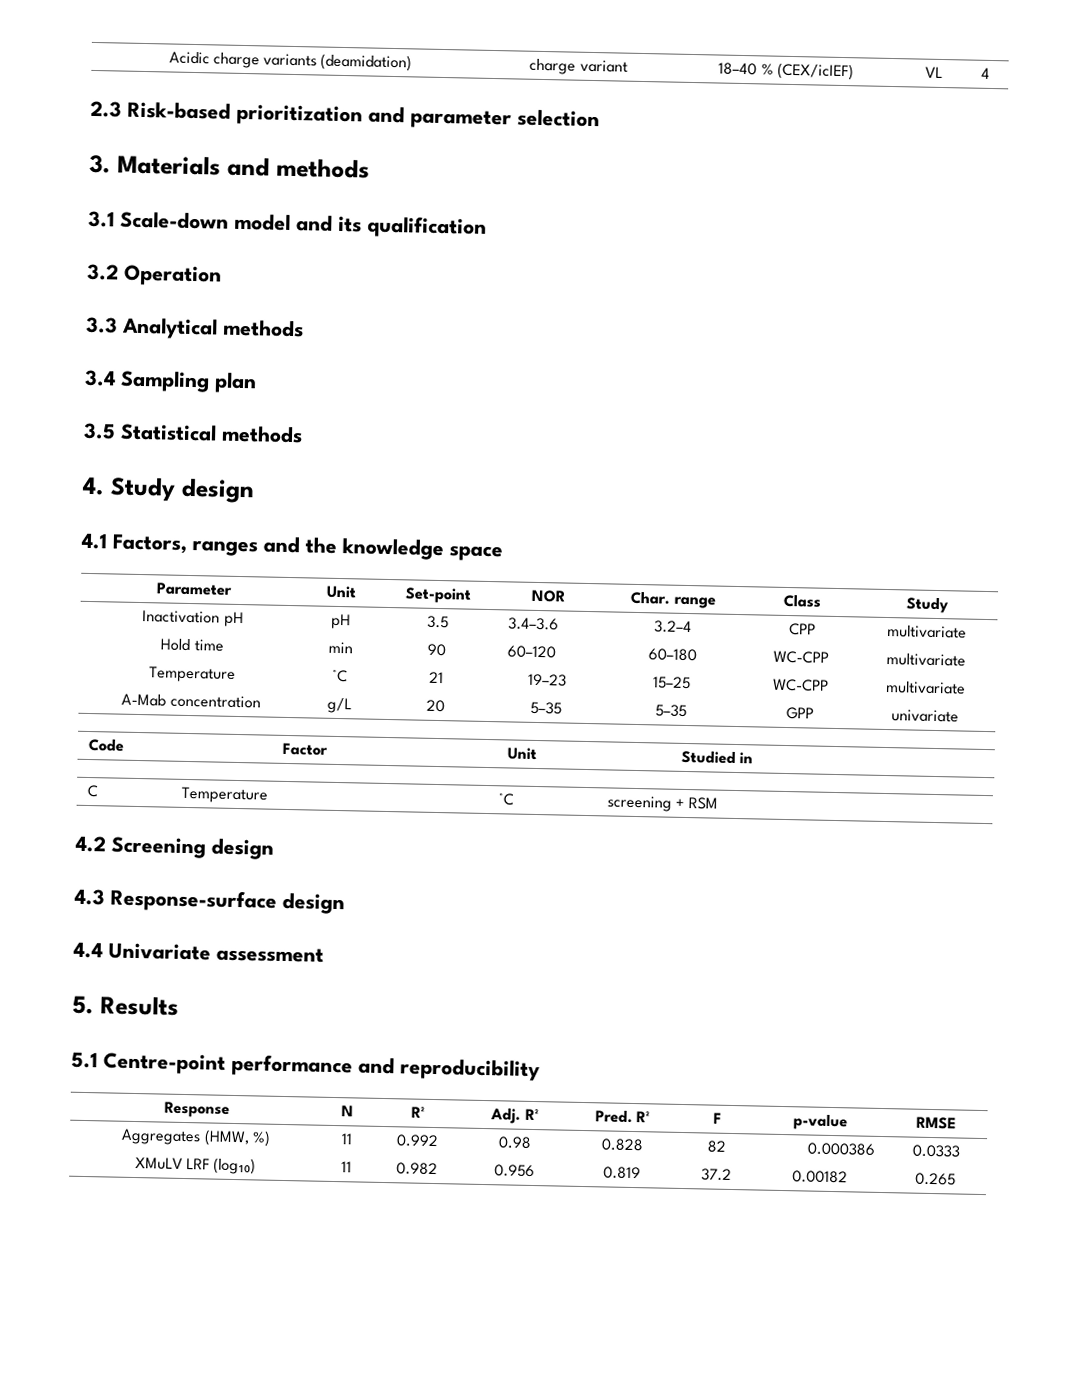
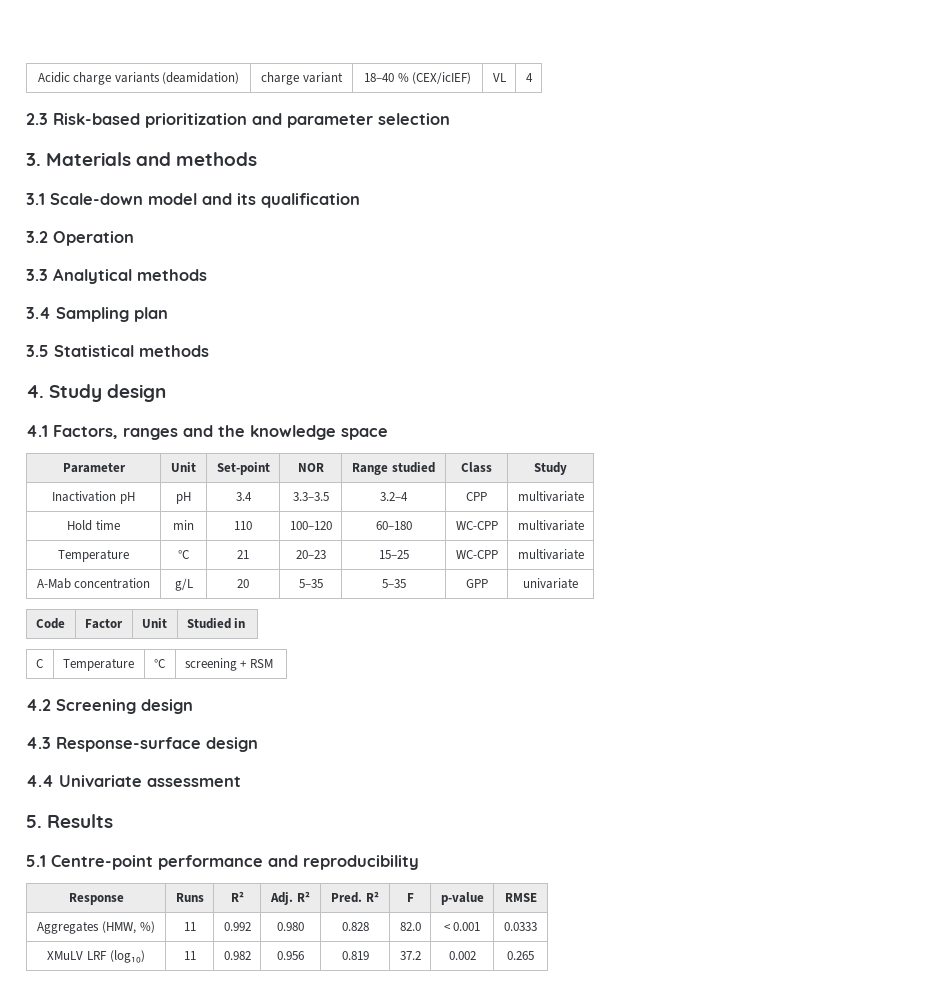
- Parameter | Unit | Set-point | NOR | Char. range | Class | Study
+ Parameter | Unit | Set-point | NOR | Range studied | Class | Study
- Inactivation pH | pH | 3.5 | 3.4–3.6 | 3.2–4 | CPP | multivariate
+ Inactivation pH | pH | 3.4 | 3.3–3.5 | 3.2–4 | CPP | multivariate
- Hold time | min | 90 | 60–120 | 60–180 | WC-CPP | multivariate
+ Hold time | min | 110 | 100–120 | 60–180 | WC-CPP | multivariate
- Temperature | °C | 21 | 19–23 | 15–25 | WC-CPP | multivariate
+ Temperature | °C | 21 | 20–23 | 15–25 | WC-CPP | multivariate
- Response | N | R² | Adj. R² | Pred. R² | F | p-value | RMSE
+ Response | Runs | R² | Adj. R² | Pred. R² | F | p-value | RMSE
- Aggregates (HMW, %) | 11 | 0.992 | 0.98 | 0.828 | 82 | 0.000386 | 0.0333
+ Aggregates (HMW, %) | 11 | 0.992 | 0.980 | 0.828 | 82.0 | < 0.001 | 0.0333
- XMuLV LRF (log₁₀) | 11 | 0.982 | 0.956 | 0.819 | 37.2 | 0.00182 | 0.265
+ XMuLV LRF (log₁₀) | 11 | 0.982 | 0.956 | 0.819 | 37.2 | 0.002 | 0.265

